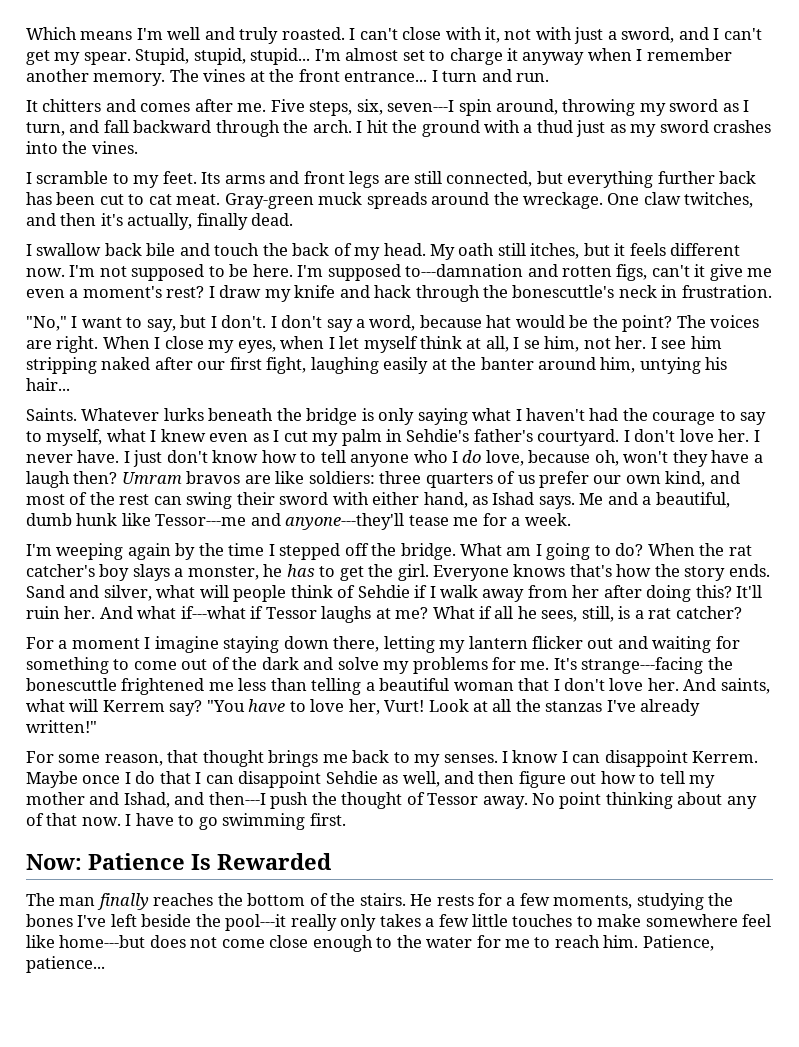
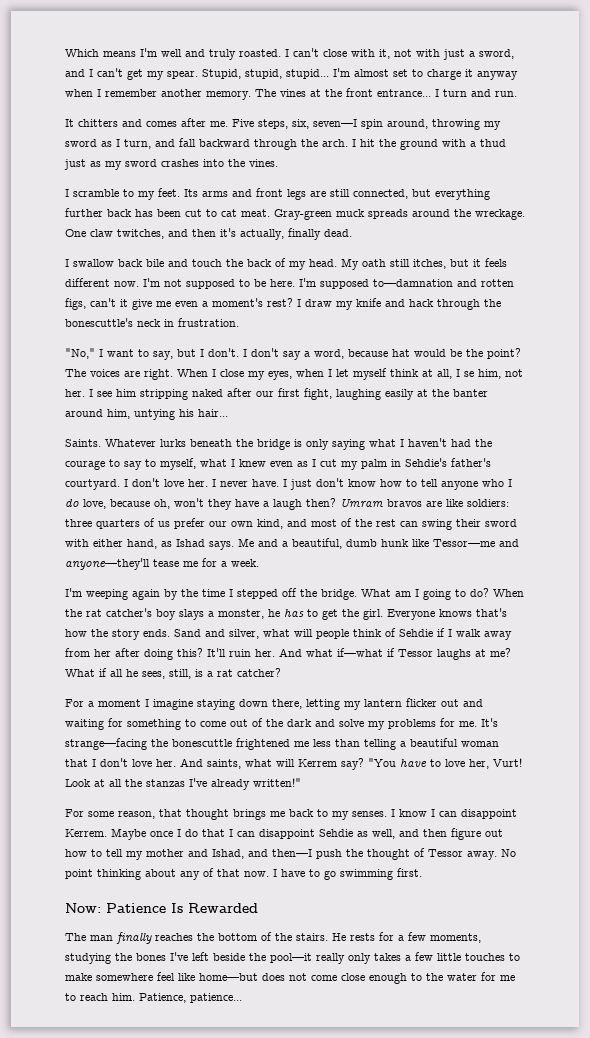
- Five steps, six, seven---I spin around, throwing my sword as I turn, and fall backward through the arch.
+ Five steps, six, seven—I spin around, throwing my sword as I turn, and fall backward through the arch.
- I'm supposed to---damnation and rotten figs, can't it give me even a moment's rest?
+ I'm supposed to—damnation and rotten figs, can't it give me even a moment's rest?
- Me and a beautiful, dumb hunk like Tessor---me and anyone---they'll tease me for a week.
+ Me and a beautiful, dumb hunk like Tessor—me and anyone—they'll tease me for a week.
- And what if---what if Tessor laughs at me?
+ And what if—what if Tessor laughs at me?
- It's strange---facing the bonescuttle frightened me less than telling a beautiful woman that I don't love her.
+ It's strange—facing the bonescuttle frightened me less than telling a beautiful woman that I don't love her.
- Maybe once I do that I can disappoint Sehdie as well, and then figure out how to tell my mother and Ishad, and then---I push the thought of Tessor away.
+ Maybe once I do that I can disappoint Sehdie as well, and then figure out how to tell my mother and Ishad, and then—I push the thought of Tessor away.
- He rests for a few moments, studying the bones I've left beside the pool---it really only takes a few little touches to make somewhere feel like home---but does not come close enough to the water for me to reach him.
+ He rests for a few moments, studying the bones I've left beside the pool—it really only takes a few little touches to make somewhere feel like home—but does not come close enough to the water for me to reach him.

